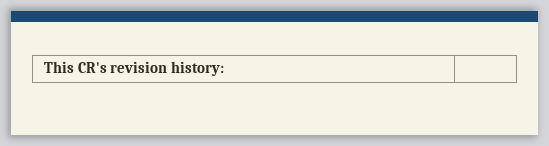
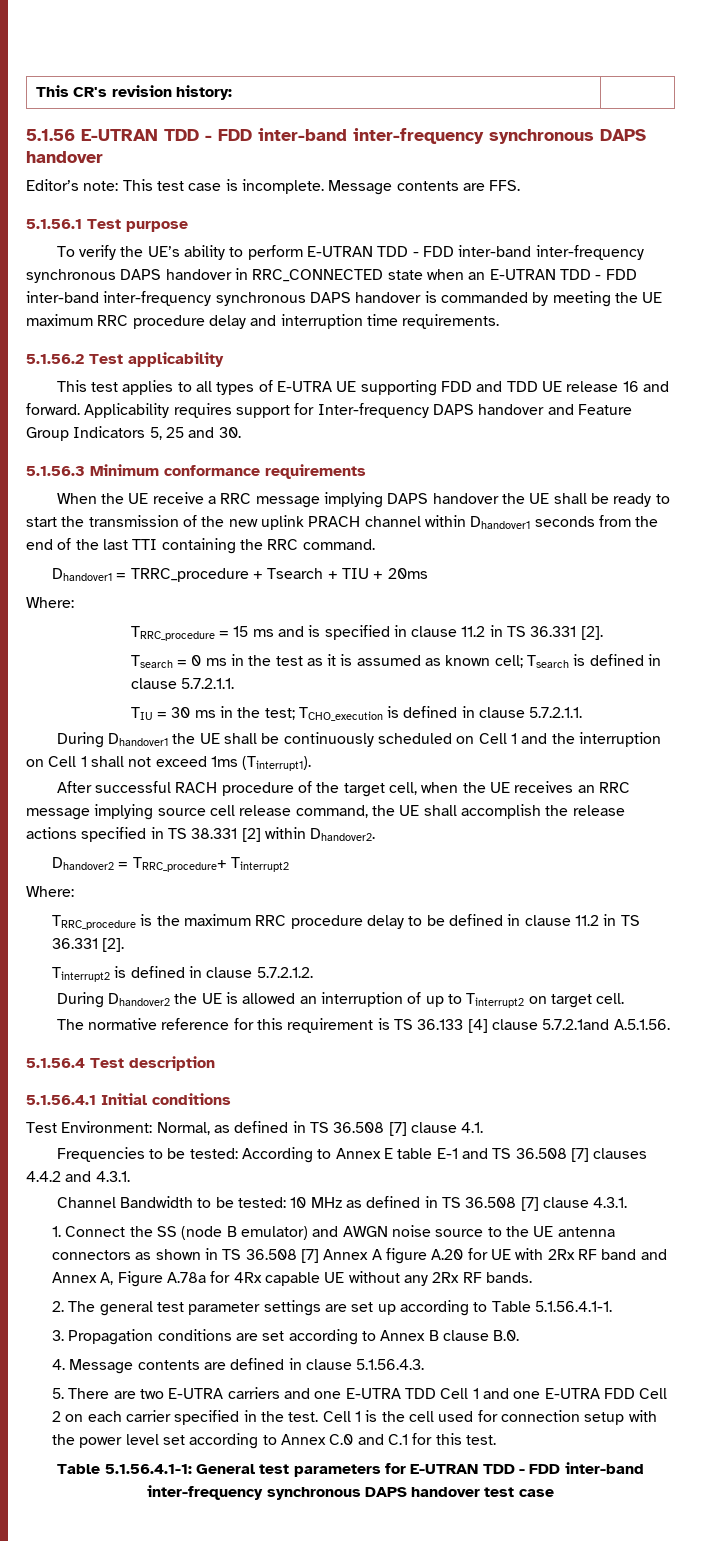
+ 5.1.56 E-UTRAN TDD - FDD inter-band inter-frequency synchronous DAPS handover
+ Editor’s note: This test case is incomplete. Message contents are FFS.
+ 5.1.56.1 Test purpose
+ To verify the UE’s ability to perform E-UTRAN TDD - FDD inter-band inter-frequency synchronous DAPS handover in RRC_CONNECTED state when an E-UTRAN TDD - FDD inter-band inter-frequency synchronous DAPS handover is commanded by meeting the UE maximum RRC procedure delay and interruption time requirements.
+ 5.1.56.2 Test applicability
+ This test applies to all types of E-UTRA UE supporting FDD and TDD UE release 16 and forward. Applicability requires support for Inter-frequency DAPS handover and Feature Group Indicators 5, 25 and 30.
+ 5.1.56.3 Minimum conformance requirements
+ When the UE receive a RRC message implying DAPS handover the UE shall be ready to start the transmission of the new uplink PRACH channel within Dhandover1 seconds from the end of the last TTI containing the RRC command.
+ Dhandover1 = TRRC_procedure + Tsearch + TIU + 20ms
+ Where:
+ TRRC_procedure = 15 ms and is specified in clause 11.2 in TS 36.331 [2].
+ Tsearch = 0 ms in the test as it is assumed as known cell; Tsearch is defined in clause 5.7.2.1.1.
+ TIU = 30 ms in the test; TCHO_execution is defined in clause 5.7.2.1.1.
+ During Dhandover1 the UE shall be continuously scheduled on Cell 1 and the interruption on Cell 1 shall not exceed 1ms (Tinterrupt1).
+ After successful RACH procedure of the target cell, when the UE receives an RRC message implying source cell release command, the UE shall accomplish the release actions specified in TS 38.331 [2] within Dhandover2.
+ Dhandover2 = TRRC_procedure+ Tinterrupt2
+ Where:
+ TRRC_procedure is the maximum RRC procedure delay to be defined in clause 11.2 in TS 36.331 [2].
+ Tinterrupt2 is defined in clause 5.7.2.1.2.
+ During Dhandover2 the UE is allowed an interruption of up to Tinterrupt2 on target cell.
+ The normative reference for this requirement is TS 36.133 [4] clause 5.7.2.1and A.5.1.56.
+ 5.1.56.4 Test description
+ 5.1.56.4.1 Initial conditions
+ Test Environment: Normal, as defined in TS 36.508 [7] clause 4.1.
+ Frequencies to be tested: According to Annex E table E-1 and TS 36.508 [7] clauses 4.4.2 and 4.3.1.
+ Channel Bandwidth to be tested: 10 MHz as defined in TS 36.508 [7] clause 4.3.1.
+ 1. Connect the SS (node B emulator) and AWGN noise source to the UE antenna connectors as shown in TS 36.508 [7] Annex A figure A.20 for UE with 2Rx RF band and Annex A, Figure A.78a for 4Rx capable UE without any 2Rx RF bands.
+ 2. The general test parameter settings are set up according to Table 5.1.56.4.1-1.
+ 3. Propagation conditions are set according to Annex B clause B.0.
+ 4. Message contents are defined in clause 5.1.56.4.3.
+ 5. There are two E-UTRA carriers and one E-UTRA TDD Cell 1 and one E-UTRA FDD Cell 2 on each carrier specified in the test. Cell 1 is the cell used for connection setup with the power level set according to Annex C.0 and C.1 for this test.
+ Table 5.1.56.4.1-1: General test parameters for E-UTRAN TDD - FDD inter-band inter-frequency synchronous DAPS handover test case

